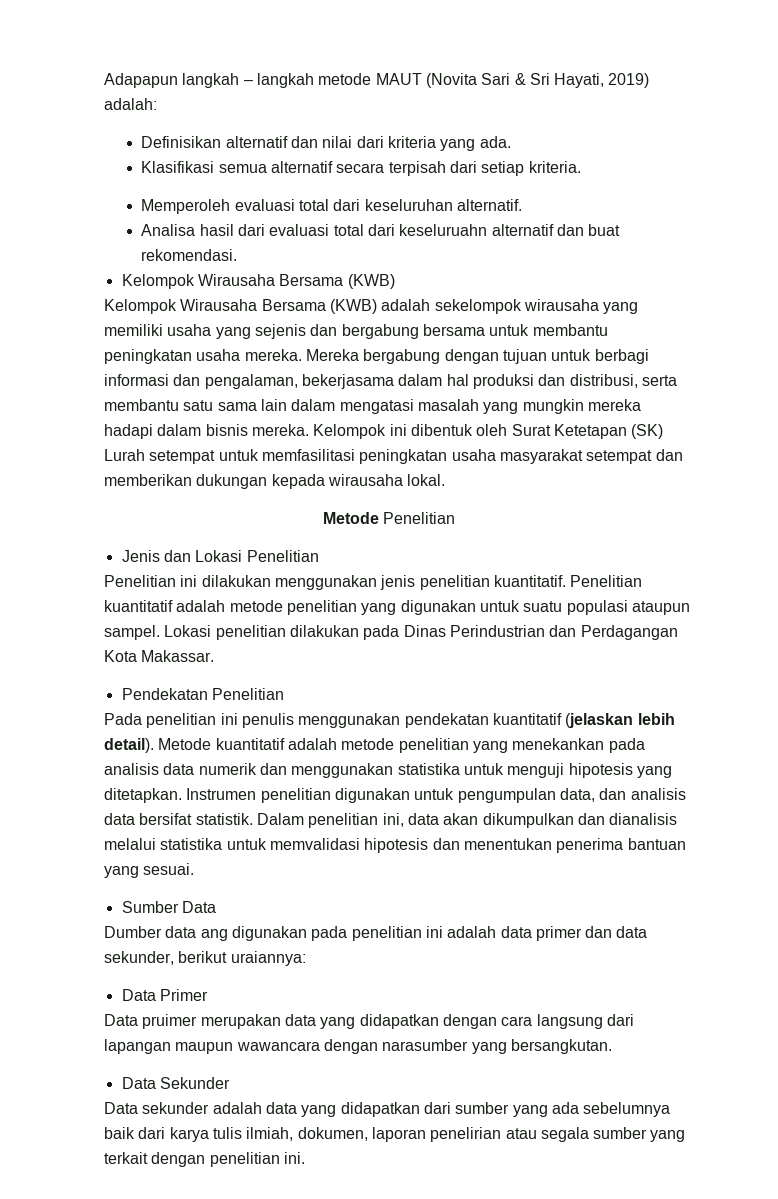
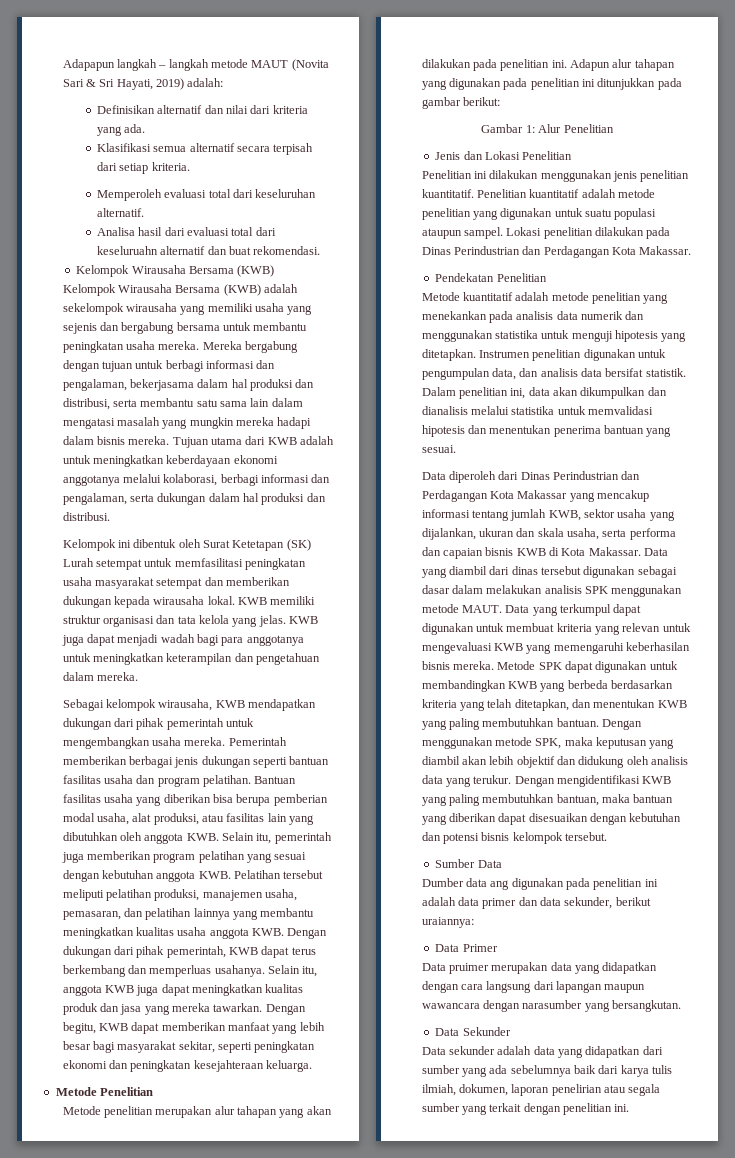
- Mereka bergabung dengan tujuan untuk berbagi informasi dan pengalaman, bekerjasama dalam hal produksi dan distribusi, serta membantu satu sama lain dalam mengatasi masalah yang mungkin mereka hadapi dalam bisnis mereka. Kelompok ini dibentuk oleh Surat Ketetapan (SK) Lurah setempat untuk memfasilitasi peningkatan usaha masyarakat setempat dan memberikan dukungan kepada wirausaha lokal.
+ Mereka bergabung dengan tujuan untuk berbagi informasi dan pengalaman, bekerjasama dalam hal produksi dan distribusi, serta membantu satu sama lain dalam mengatasi masalah yang mungkin mereka hadapi dalam bisnis mereka. Tujuan utama dari KWB adalah untuk meningkatkan keberdayaan ekonomi anggotanya melalui kolaborasi, berbagi informasi dan pengalaman, serta dukungan dalam hal produksi dan distribusi.
+ Kelompok ini dibentuk oleh Surat Ketetapan (SK) Lurah setempat untuk memfasilitasi peningkatan usaha masyarakat setempat dan memberikan dukungan kepada wirausaha lokal. KWB memiliki struktur organisasi dan tata kelola yang jelas. KWB juga dapat menjadi wadah bagi para anggotanya untuk meningkatkan keterampilan dan pengetahuan dalam mereka.
+ Sebagai kelompok wirausaha, KWB mendapatkan dukungan dari pihak pemerintah untuk mengembangkan usaha mereka. Pemerintah memberikan berbagai jenis dukungan seperti bantuan fasilitas usaha dan program pelatihan. Bantuan fasilitas usaha yang diberikan bisa berupa pemberian modal usaha, alat produksi, atau fasilitas lain yang dibutuhkan oleh anggota KWB. Selain itu, pemerintah juga memberikan program pelatihan yang sesuai dengan kebutuhan anggota KWB. Pelatihan tersebut meliputi pelatihan produksi, manajemen usaha, pemasaran, dan pelatihan lainnya yang membantu meningkatkan kualitas usaha anggota KWB. Dengan dukungan dari pihak pemerintah, KWB dapat terus berkembang dan memperluas usahanya. Selain itu, anggota KWB juga dapat meningkatkan kualitas produk dan jasa yang mereka tawarkan. Dengan begitu, KWB dapat memberikan manfaat yang lebih besar bagi masyarakat sekitar, seperti peningkatan ekonomi dan peningkatan kesejahteraan keluarga.
  Metode Penelitian
+ Metode penelitian merupakan alur tahapan yang akan dilakukan pada penelitian ini. Adapun alur tahapan yang digunakan pada penelitian ini ditunjukkan pada gambar berikut:
+ Gambar 1: Alur Penelitian
- Pada penelitian ini penulis menggunakan pendekatan kuantitatif (jelaskan lebih detail).
+ Data diperoleh dari Dinas Perindustrian dan Perdagangan Kota Makassar yang mencakup informasi tentang jumlah KWB, sektor usaha yang dijalankan, ukuran dan skala usaha, serta performa dan capaian bisnis KWB di Kota Makassar. Data yang diambil dari dinas tersebut digunakan sebagai dasar dalam melakukan analisis SPK menggunakan metode MAUT. Data yang terkumpul dapat digunakan untuk membuat kriteria yang relevan untuk mengevaluasi KWB yang memengaruhi keberhasilan bisnis mereka. Metode SPK dapat digunakan untuk membandingkan KWB yang berbeda berdasarkan kriteria yang telah ditetapkan, dan menentukan KWB yang paling membutuhkan bantuan. Dengan menggunakan metode SPK, maka keputusan yang diambil akan lebih objektif dan didukung oleh analisis data yang terukur. Dengan mengidentifikasi KWB yang paling membutuhkan bantuan, maka bantuan yang diberikan dapat disesuaikan dengan kebutuhan dan potensi bisnis kelompok tersebut.

